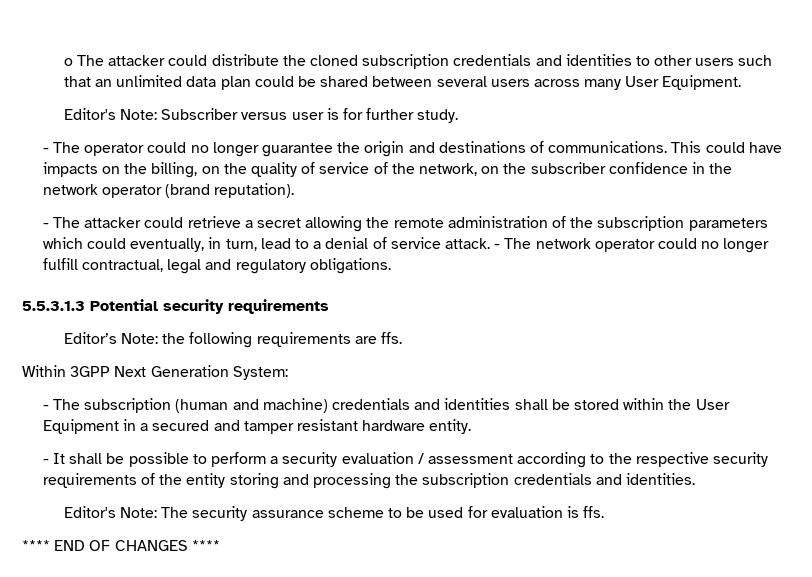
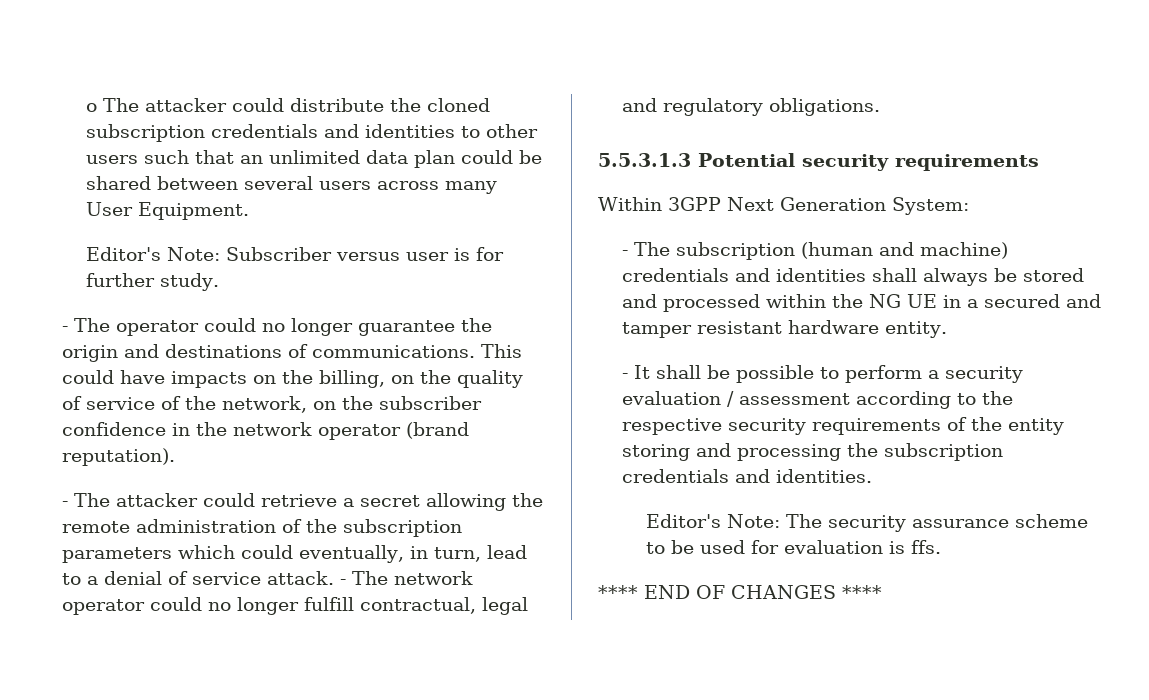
- Editor’s Note: the following requirements are ffs.
- - The subscription (human and machine) credentials and identities shall be stored within the User Equipment in a secured and tamper resistant hardware entity.
+ - The subscription (human and machine) credentials and identities shall always be stored and processed within the NG UE in a secured and tamper resistant hardware entity.

